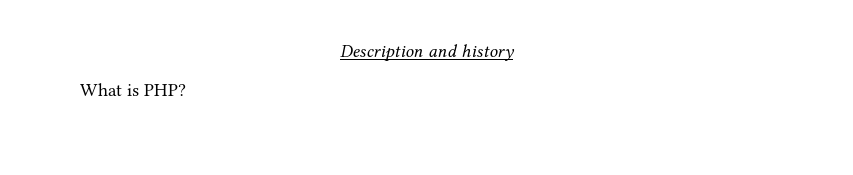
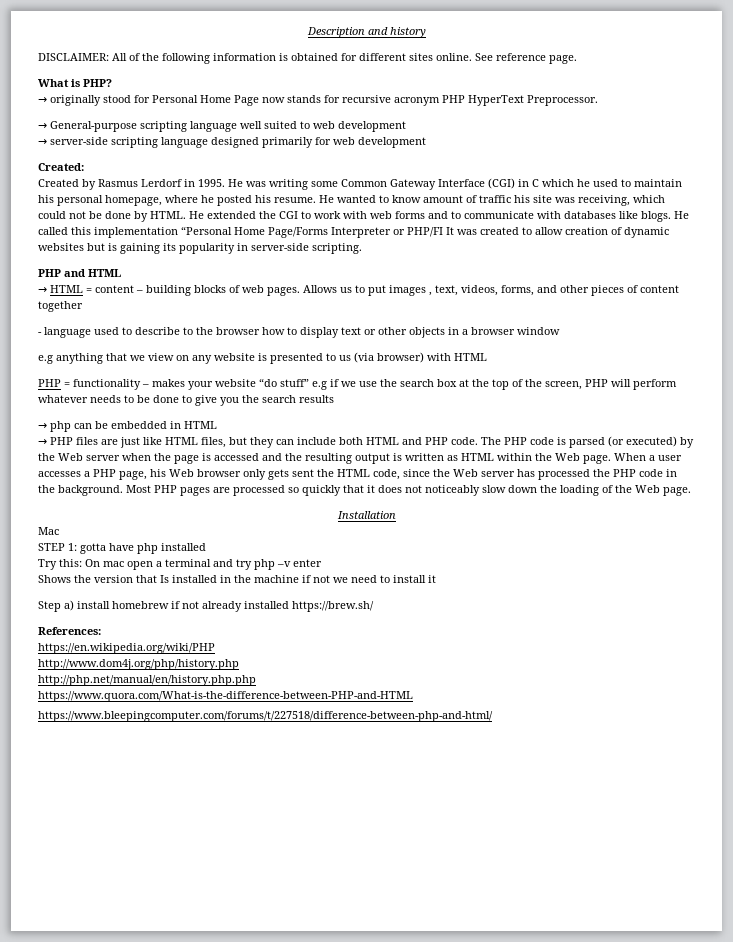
+ DISCLAIMER: All of the following information is obtained for different sites online. See reference page.
  What is PHP?
+ → originally stood for Personal Home Page now stands for recursive acronym PHP HyperText Preprocessor.
+ → General-purpose scripting language well suited to web development
+ → server-side scripting language designed primarily for web development
+ Created:
+ Created by Rasmus Lerdorf in 1995. He was writing some Common Gateway Interface (CGI) in C which he used to maintain his personal homepage, where he posted his resume. He wanted to know amount of traffic his site was receiving, which could not be done by HTML. He extended the CGI to work with web forms and to communicate with databases like blogs. He called this implementation “Personal Home Page/Forms Interpreter or PHP/FI It was created to allow creation of dynamic websites but is gaining its popularity in server-side scripting.
+ PHP and HTML
+ → HTML = content – building blocks of web pages. Allows us to put images , text, videos, forms, and other pieces of content together
+ - language used to describe to the browser how to display text or other objects in a browser window
+ e.g anything that we view on any website is presented to us (via browser) with HTML
+ PHP = functionality – makes your website “do stuff” e.g if we use the search box at the top of the screen, PHP will perform whatever needs to be done to give you the search results
+ → php can be embedded in HTML
+ → PHP files are just like HTML files, but they can include both HTML and PHP code. The PHP code is parsed (or executed) by the Web server when the page is accessed and the resulting output is written as HTML within the Web page. When a user accesses a PHP page, his Web browser only gets sent the HTML code, since the Web server has processed the PHP code in the background. Most PHP pages are processed so quickly that it does not noticeably slow down the loading of the Web page.
+ Installation
+ Mac
+ STEP 1: gotta have php installed
+ Try this: On mac open a terminal and try php –v enter
+ Shows the version that Is installed in the machine if not we need to install it
+ Step a) install homebrew if not already installed https://brew.sh/
+ References:
+ https://en.wikipedia.org/wiki/PHP
+ http://www.dom4j.org/php/history.php
+ http://php.net/manual/en/history.php.php
+ https://www.quora.com/What-is-the-difference-between-PHP-and-HTML
+ https://www.bleepingcomputer.com/forums/t/227518/difference-between-php-and-html/

